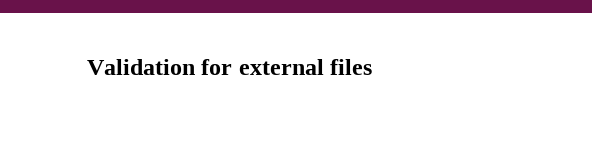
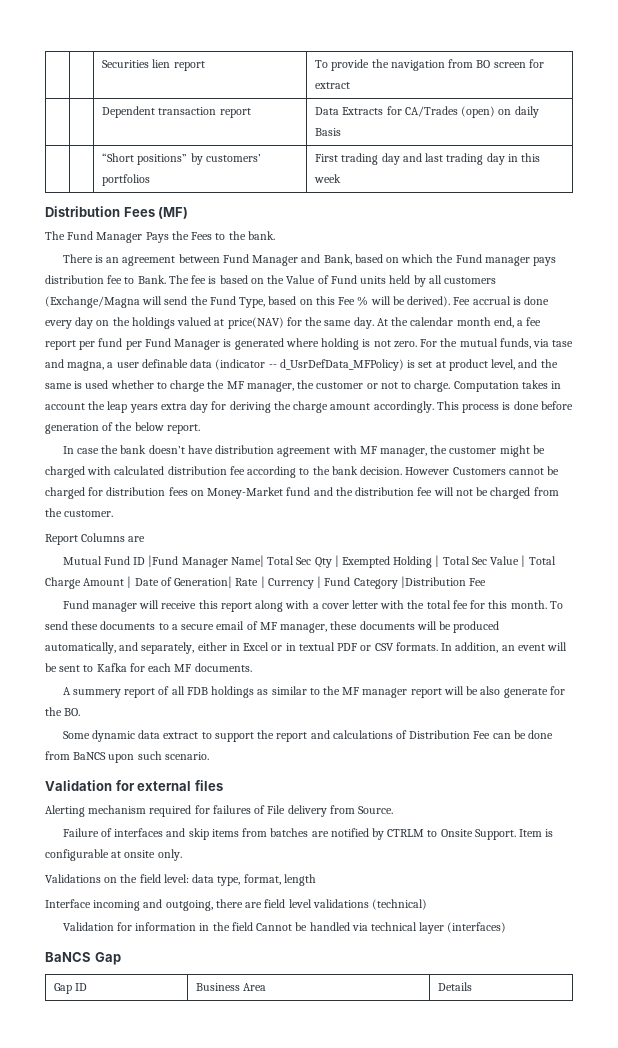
+ | | Securities lien report | To provide the navigation from BO screen for extract
+ | | Dependent transaction report | Data Extracts for CA/Trades (open) on daily Basis
+ | | “Short positions” by customers’ portfolios | First trading day and last trading day in this week
+ Distribution Fees (MF)
+ The Fund Manager Pays the Fees to the bank.
+ There is an agreement between Fund Manager and Bank, based on which the Fund manager pays distribution fee to Bank. The fee is based on the Value of Fund units held by all customers (Exchange/Magna will send the Fund Type, based on this Fee % will be derived). Fee accrual is done every day on the holdings valued at price(NAV) for the same day. At the calendar month end, a fee report per fund per Fund Manager is generated where holding is not zero. For the mutual funds, via tase and magna, a user definable data (indicator -- d_UsrDefData_MFPolicy) is set at product level, and the same is used whether to charge the MF manager, the customer or not to charge. Computation takes in account the leap years extra day for deriving the charge amount accordingly. This process is done before generation of the below report.
+ In case the bank doesn’t have distribution agreement with MF manager, the customer might be charged with calculated distribution fee according to the bank decision. However Customers cannot be charged for distribution fees on Money-Market fund and the distribution fee will not be charged from the customer.
+ Report Columns are
+ Mutual Fund ID |Fund Manager Name| Total Sec Qty | Exempted Holding | Total Sec Value | Total Charge Amount | Date of Generation| Rate | Currency | Fund Category |Distribution Fee
+ Fund manager will receive this report along with a cover letter with the total fee for this month. To send these documents to a secure email of MF manager, these documents will be produced automatically, and separately, either in Excel or in textual PDF or CSV formats. In addition, an event will be sent to Kafka for each MF documents.
+ A summery report of all FDB holdings as similar to the MF manager report will be also generate for the BO.
+ Some dynamic data extract to support the report and calculations of Distribution Fee can be done from BaNCS upon such scenario.
  Validation for external files
+ Alerting mechanism required for failures of File delivery from Source.
+ Failure of interfaces and skip items from batches are notified by CTRLM to Onsite Support. Item is configurable at onsite only.
+ Validations on the field level: data type, format, length
+ Interface incoming and outgoing, there are field level validations (technical)
+ Validation for information in the field Cannot be handled via technical layer (interfaces)
+ BaNCS Gap
+ Gap ID | Business Area | Details

